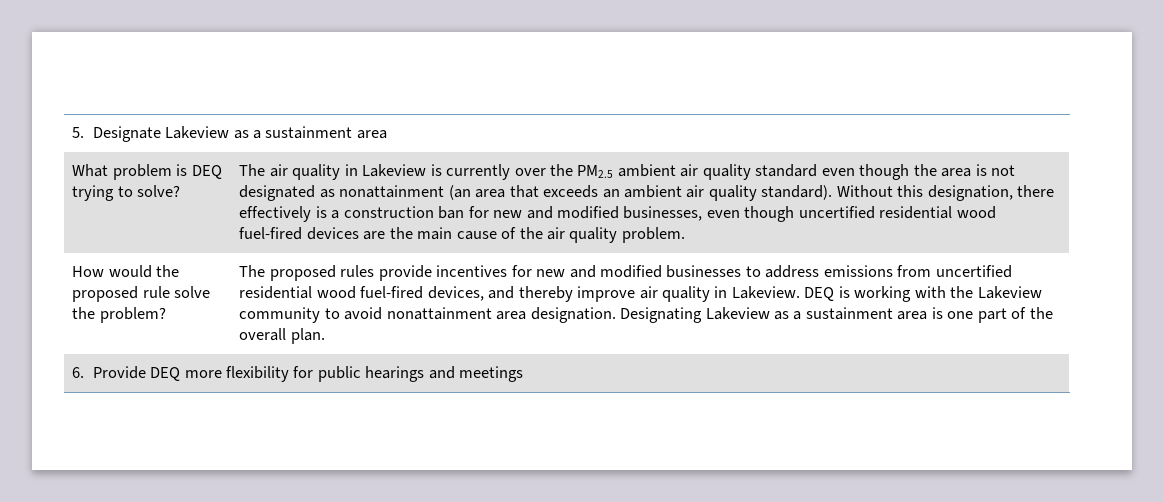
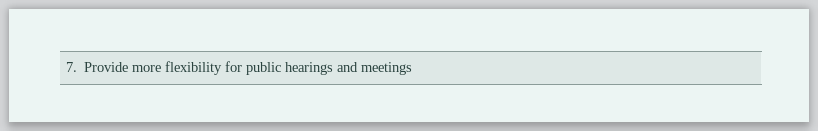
- 5. Designate Lakeview as a sustainment area
- What problem is DEQ trying to solve? | The air quality in Lakeview is currently over the PM2.5 ambient air quality standard even though the area is not designated as nonattainment (an area that exceeds an ambient air quality standard). Without this designation, there effectively is a construction ban for new and modified businesses, even though uncertified residential wood fuel-fired devices are the main cause of the air quality problem.
- How would the proposed rule solve the problem? | The proposed rules provide incentives for new and modified businesses to address emissions from uncertified residential wood fuel-fired devices, and thereby improve air quality in Lakeview. DEQ is working with the Lakeview community to avoid nonattainment area designation. Designating Lakeview as a sustainment area is one part of the overall plan.
- 6. Provide DEQ more flexibility for public hearings and meetings
+ 7. Provide more flexibility for public hearings and meetings

